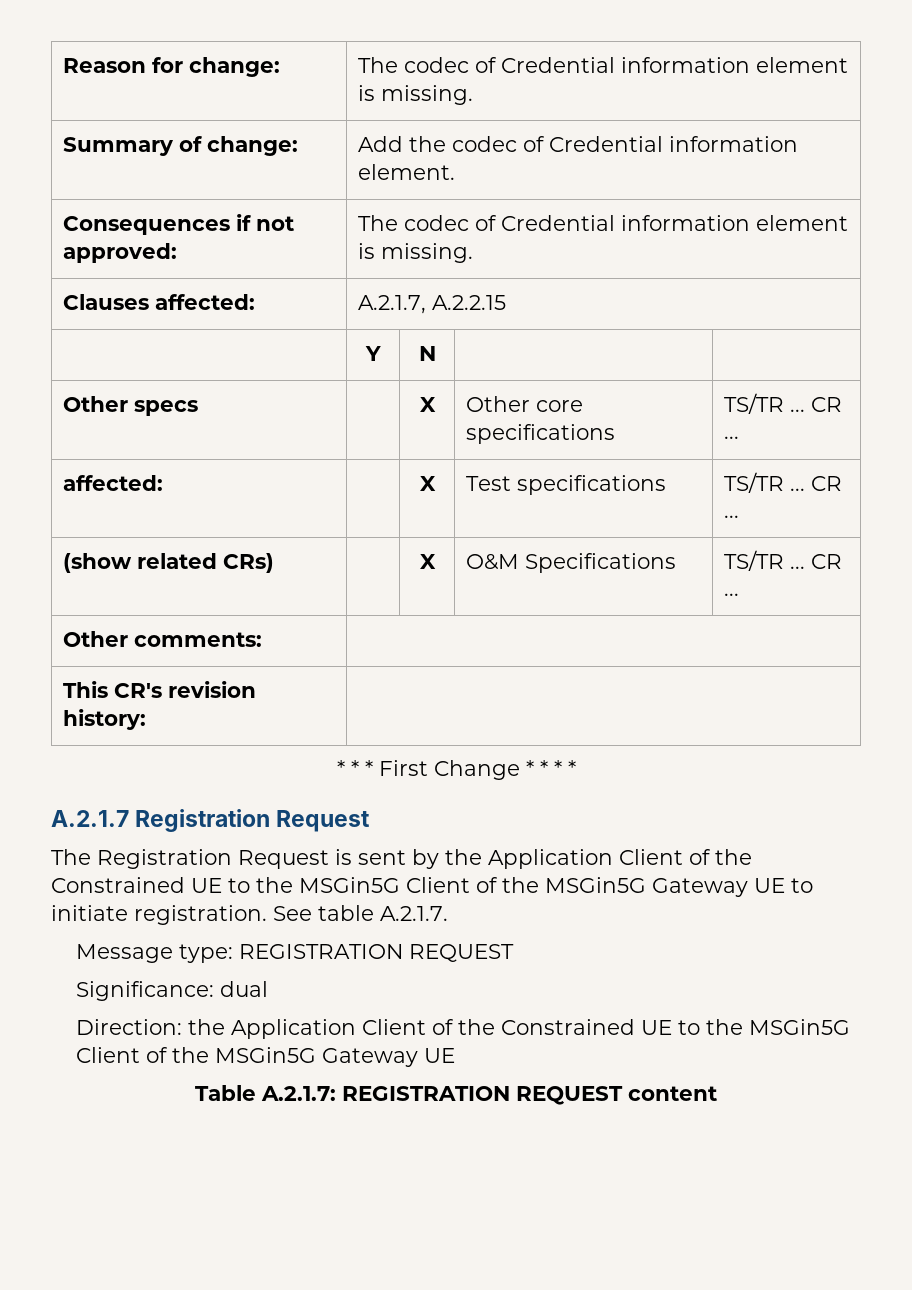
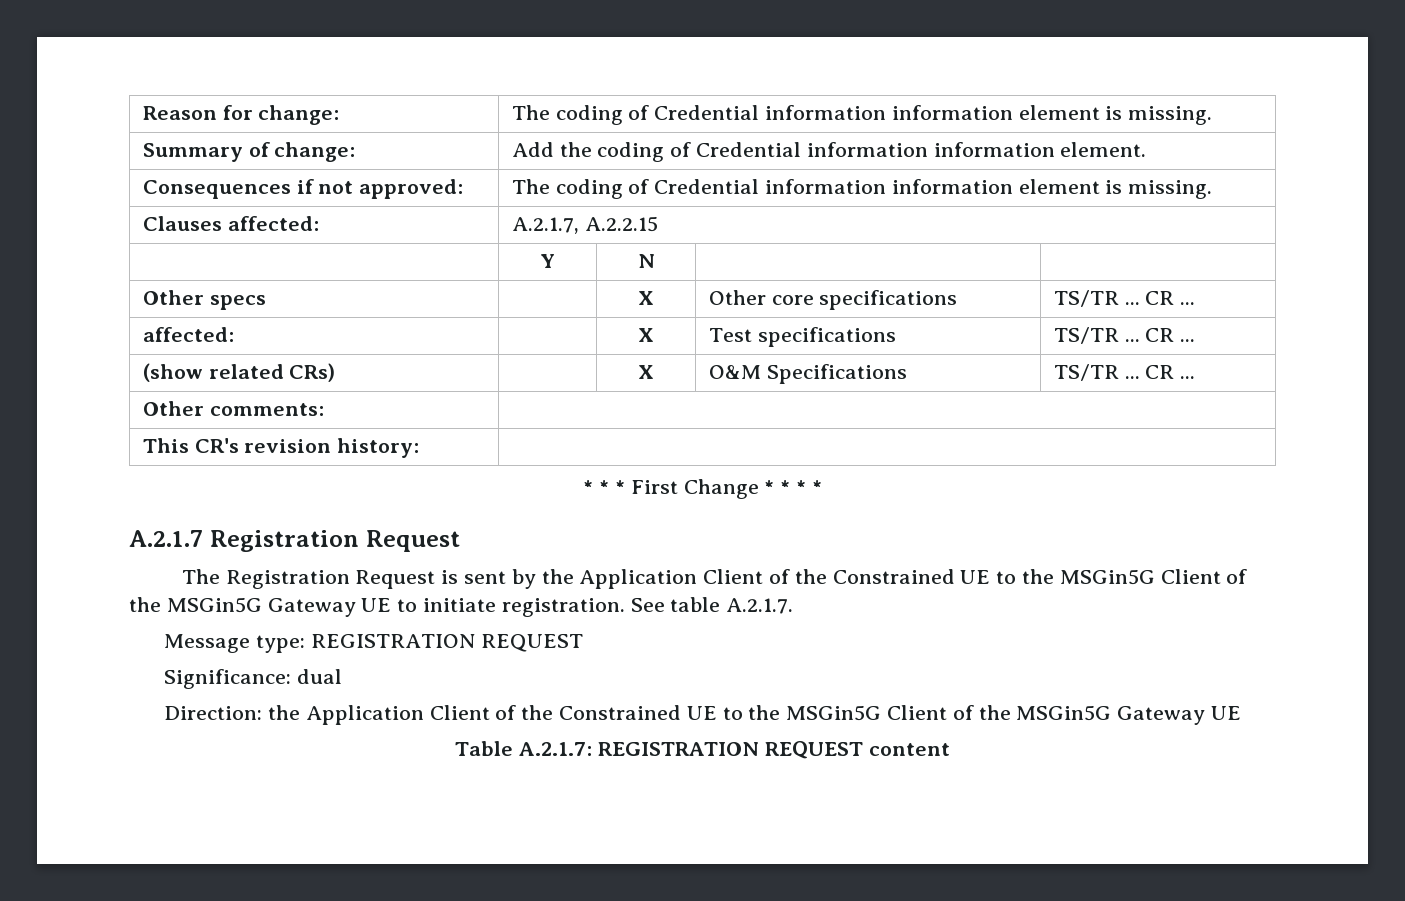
- Reason for change: | The codec of Credential information element is missing.
+ Reason for change: | The coding of Credential information information element is missing.
- Summary of change: | Add the codec of Credential information element.
+ Summary of change: | Add the coding of Credential information information element.
- Consequences if not approved: | The codec of Credential information element is missing.
+ Consequences if not approved: | The coding of Credential information information element is missing.

